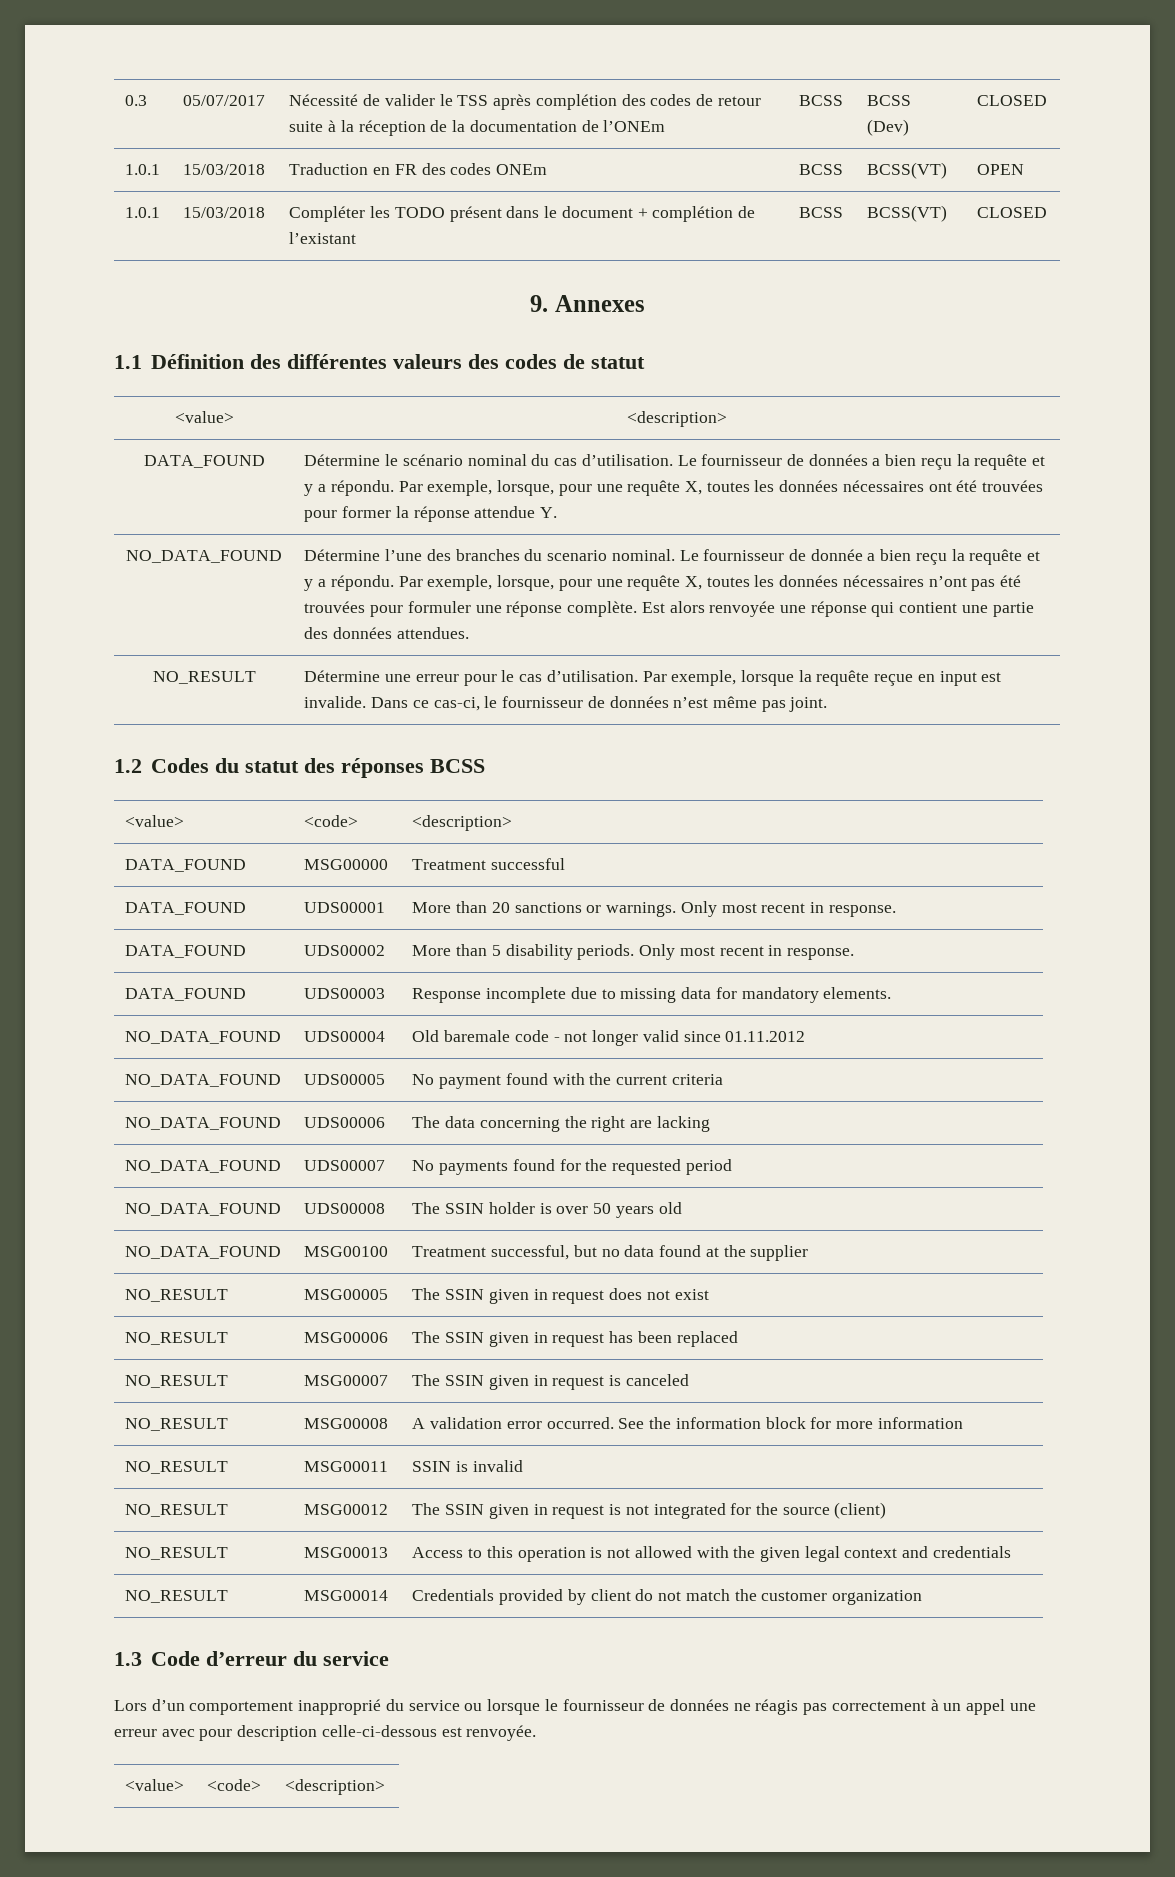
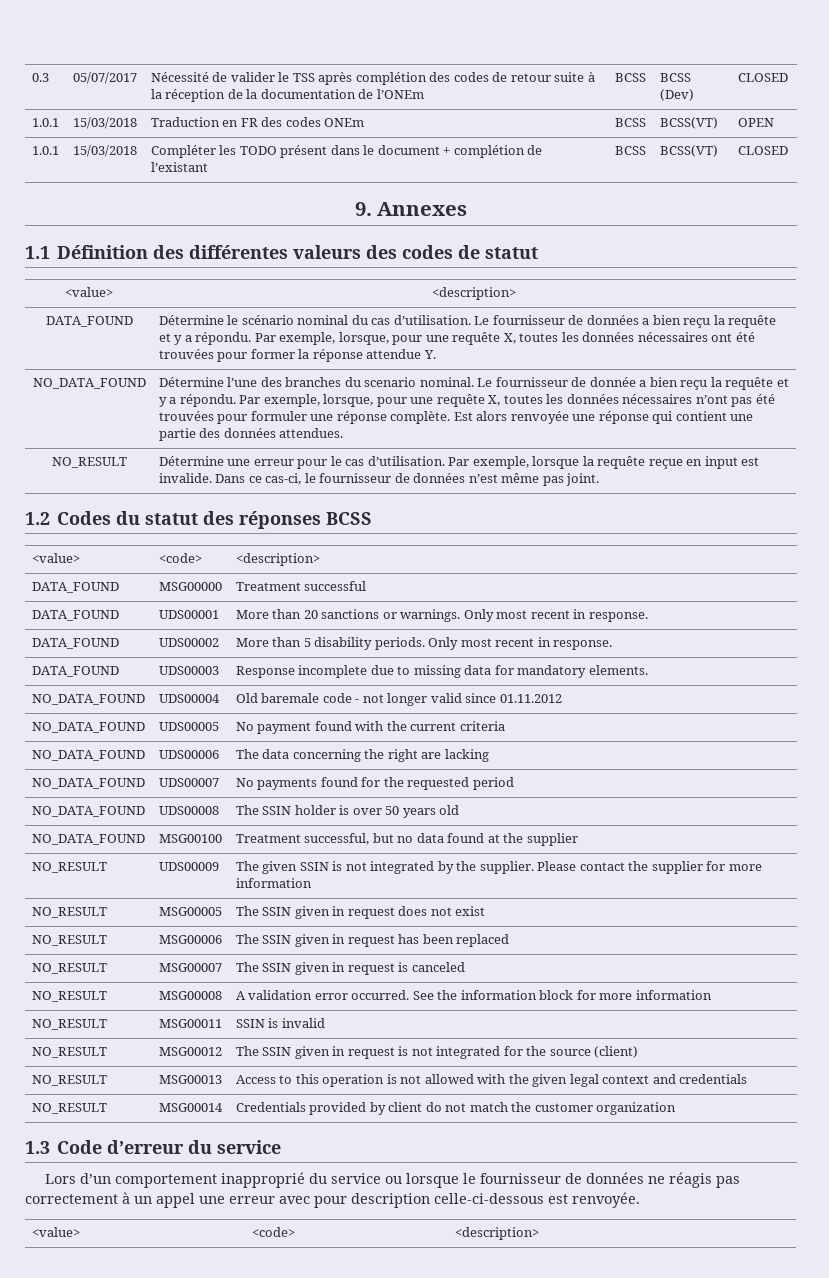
+ NO_RESULT | UDS00009 | The given SSIN is not integrated by the supplier. Please contact the supplier for more information

